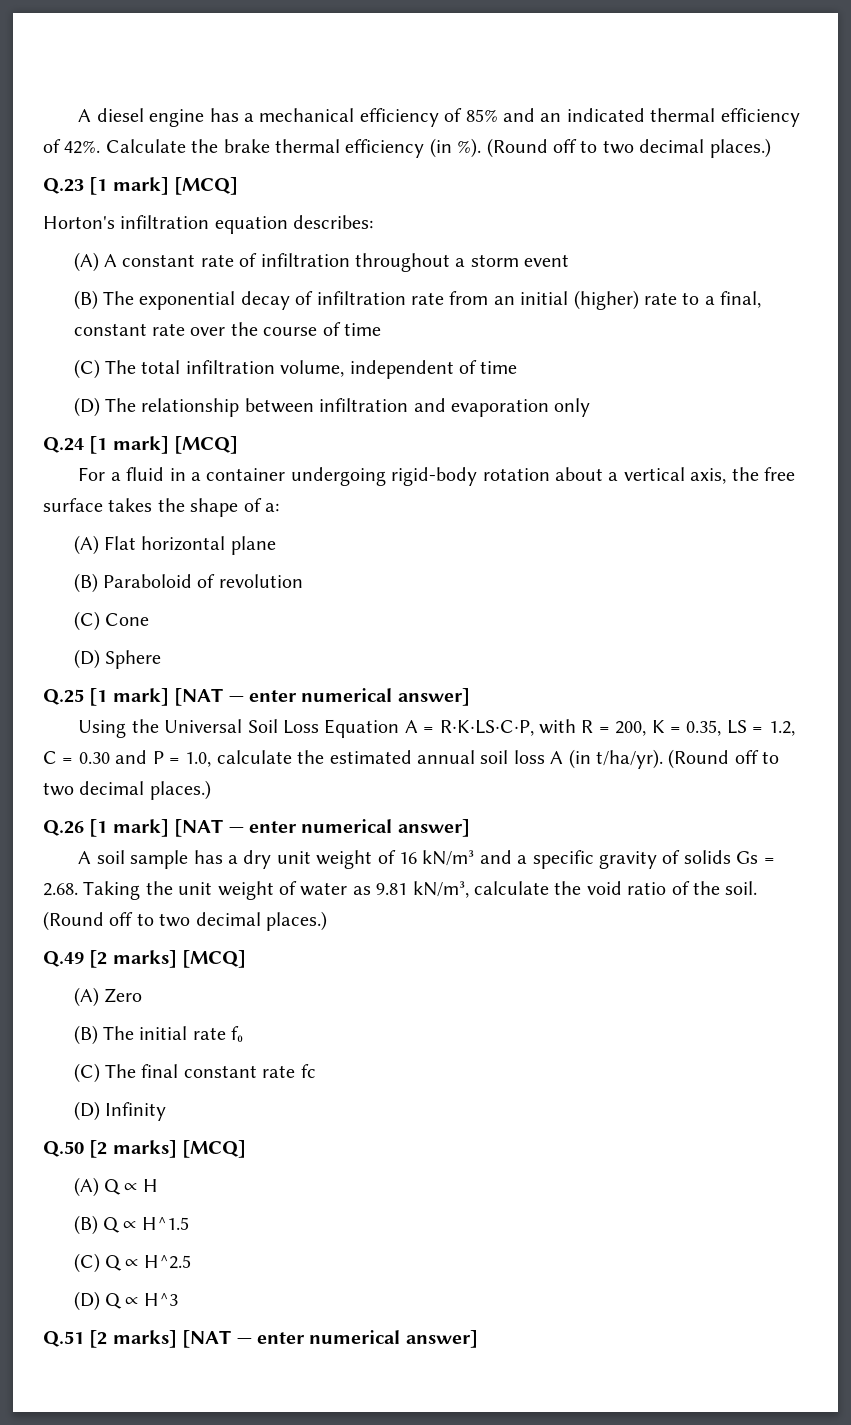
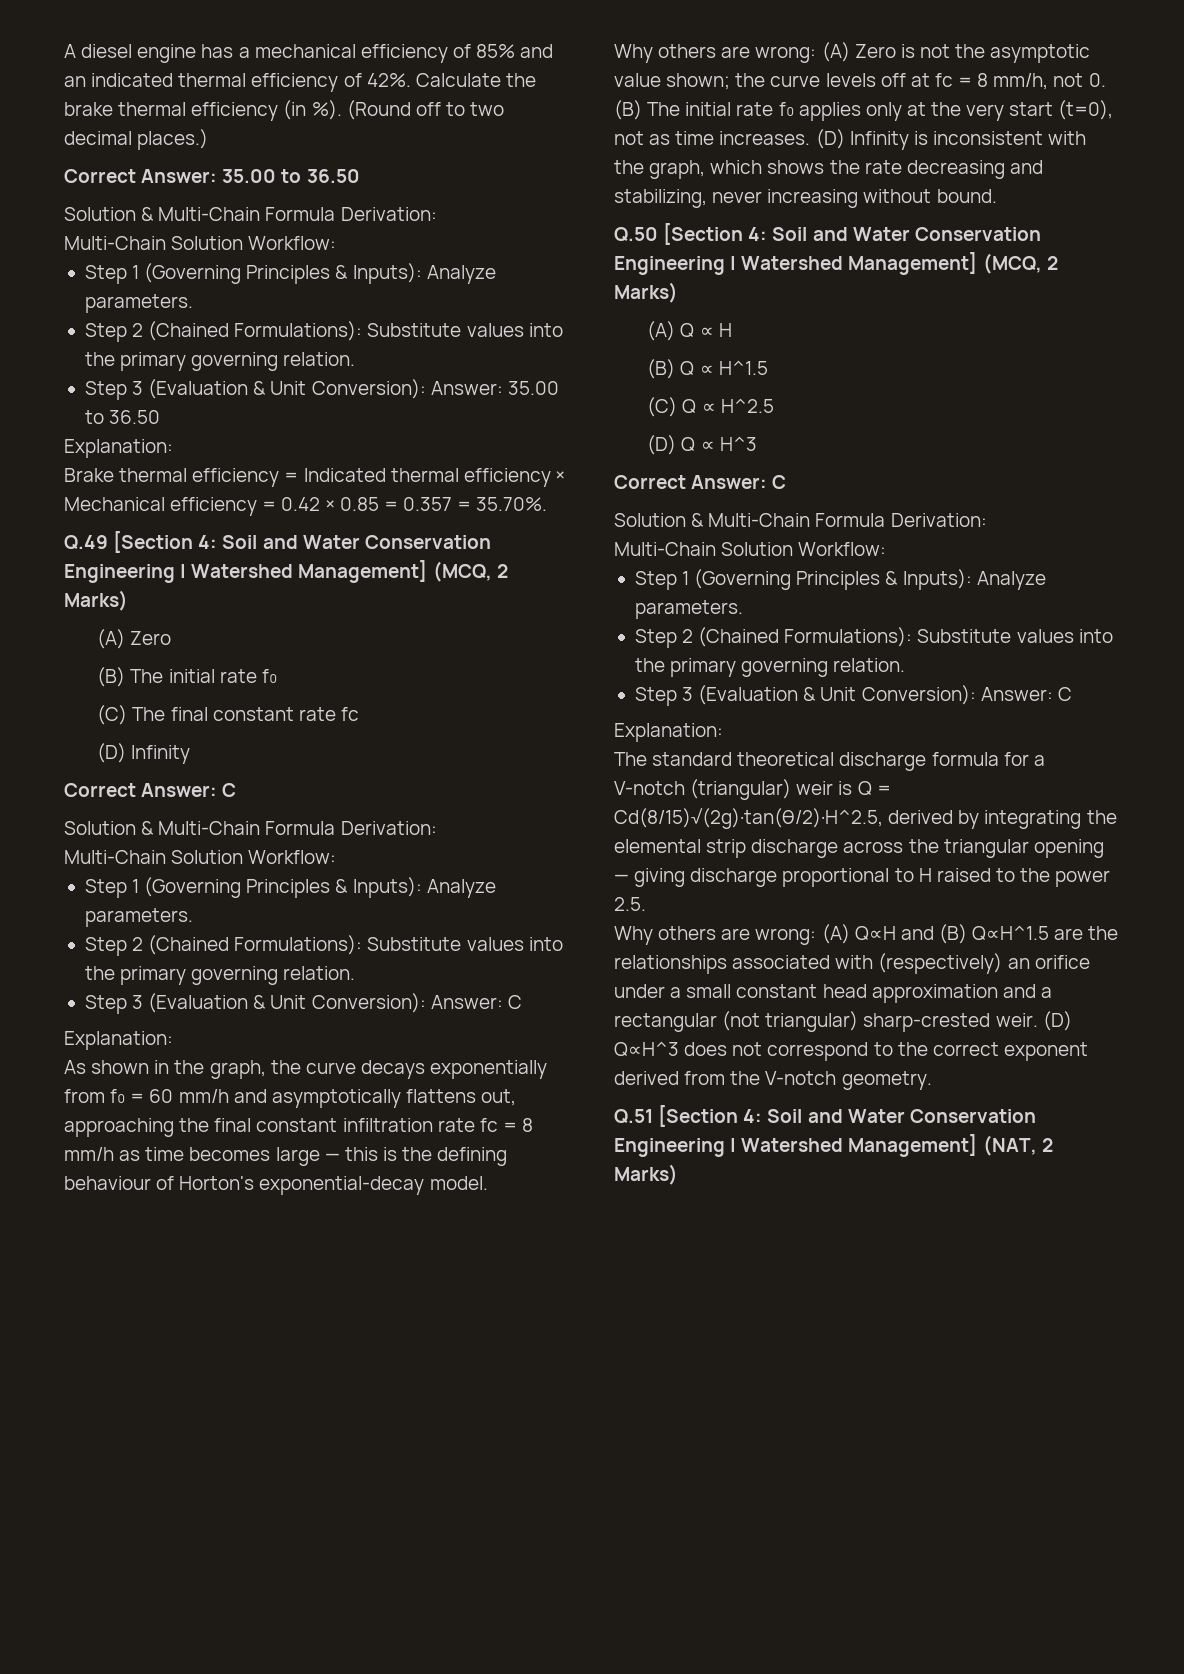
- Q.23 [1 mark] [MCQ]
- Horton's infiltration equation describes:
- (A) A constant rate of infiltration throughout a storm event
- (B) The exponential decay of infiltration rate from an initial (higher) rate to a final, constant rate over the course of time
- (C) The total infiltration volume, independent of time
- (D) The relationship between infiltration and evaporation only
- Q.24 [1 mark] [MCQ]
- For a fluid in a container undergoing rigid-body rotation about a vertical axis, the free surface takes the shape of a:
- (A) Flat horizontal plane
- (B) Paraboloid of revolution
- (C) Cone
- (D) Sphere
- Q.25 [1 mark] [NAT — enter numerical answer]
- Using the Universal Soil Loss Equation A = R·K·LS·C·P, with R = 200, K = 0.35, LS = 1.2, C = 0.30 and P = 1.0, calculate the estimated annual soil loss A (in t/ha/yr). (Round off to two decimal places.)
- Q.26 [1 mark] [NAT — enter numerical answer]
- A soil sample has a dry unit weight of 16 kN/m³ and a specific gravity of solids Gs = 2.68. Taking the unit weight of water as 9.81 kN/m³, calculate the void ratio of the soil. (Round off to two decimal places.)
- Q.49 [2 marks] [MCQ]
+ Correct Answer: 35.00 to 36.50
+ Solution & Multi-Chain Formula Derivation:
+ Multi-Chain Solution Workflow:
+ Step 1 (Governing Principles & Inputs): Analyze parameters.
+ Step 2 (Chained Formulations): Substitute values into the primary governing relation.
+ Step 3 (Evaluation & Unit Conversion): Answer: 35.00 to 36.50
+ Explanation:
+ Brake thermal efficiency = Indicated thermal efficiency × Mechanical efficiency = 0.42 × 0.85 = 0.357 = 35.70%.
+ Q.49 [Section 4: Soil and Water Conservation Engineering | Watershed Management] (MCQ, 2 Marks)
  (C) The final constant rate fc
  (D) Infinity
- Q.50 [2 marks] [MCQ]
+ Correct Answer: C
+ Solution & Multi-Chain Formula Derivation:
+ Multi-Chain Solution Workflow:
+ Step 1 (Governing Principles & Inputs): Analyze parameters.
+ Step 2 (Chained Formulations): Substitute values into the primary governing relation.
+ Step 3 (Evaluation & Unit Conversion): Answer: C
+ Explanation:
+ As shown in the graph, the curve decays exponentially from f₀ = 60 mm/h and asymptotically flattens out, approaching the final constant infiltration rate fc = 8 mm/h as time becomes large — this is the defining behaviour of Horton's exponential-decay model.
+ Why others are wrong: (A) Zero is not the asymptotic value shown; the curve levels off at fc = 8 mm/h, not 0. (B) The initial rate f₀ applies only at the very start (t=0), not as time increases. (D) Infinity is inconsistent with the graph, which shows the rate decreasing and stabilizing, never increasing without bound.
+ Q.50 [Section 4: Soil and Water Conservation Engineering | Watershed Management] (MCQ, 2 Marks)
  (D) Q ∝ H^3
- Q.51 [2 marks] [NAT — enter numerical answer]
+ Correct Answer: C
+ Solution & Multi-Chain Formula Derivation:
+ Multi-Chain Solution Workflow:
+ Step 1 (Governing Principles & Inputs): Analyze parameters.
+ Step 2 (Chained Formulations): Substitute values into the primary governing relation.
+ Step 3 (Evaluation & Unit Conversion): Answer: C
+ Explanation:
+ The standard theoretical discharge formula for a V-notch (triangular) weir is Q = Cd(8/15)√(2g)·tan(θ/2)·H^2.5, derived by integrating the elemental strip discharge across the triangular opening — giving discharge proportional to H raised to the power 2.5.
+ Why others are wrong: (A) Q∝H and (B) Q∝H^1.5 are the relationships associated with (respectively) an orifice under a small constant head approximation and a rectangular (not triangular) sharp-crested weir. (D) Q∝H^3 does not correspond to the correct exponent derived from the V-notch geometry.
+ Q.51 [Section 4: Soil and Water Conservation Engineering | Watershed Management] (NAT, 2 Marks)

